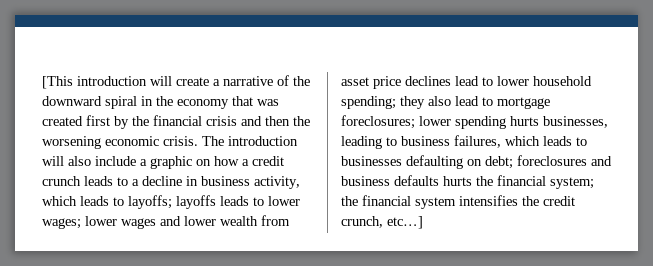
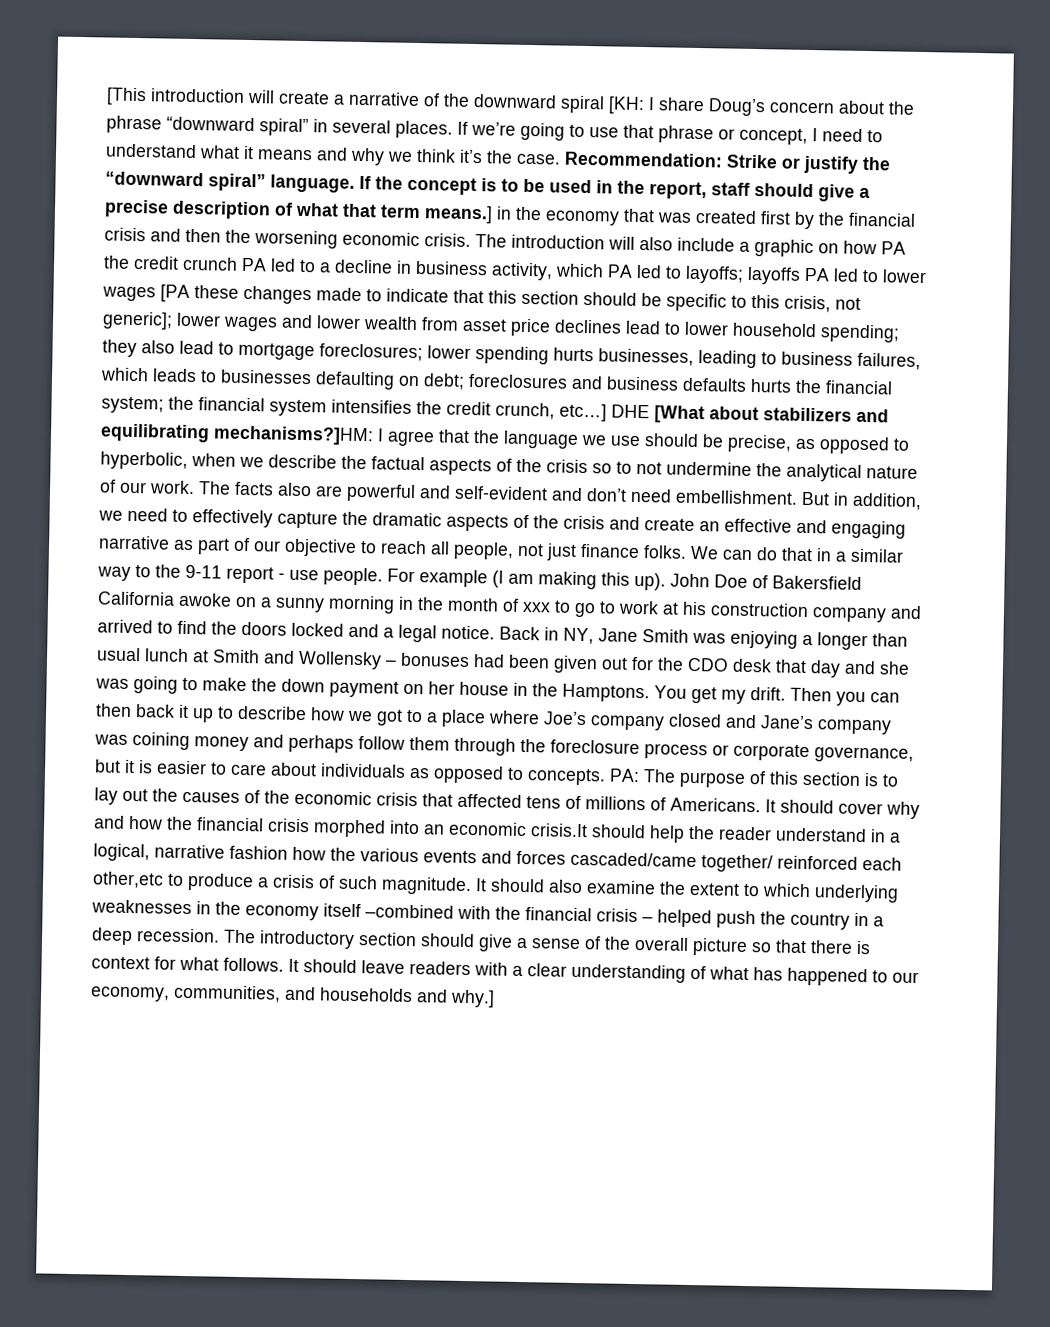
- [This introduction will create a narrative of the downward spiral in the economy that was created first by the financial crisis and then the worsening economic crisis.
+ [This introduction will create a narrative of the downward spiral [KH: I share Doug’s concern about the phrase “downward spiral” in several places. If we’re going to use that phrase or concept, I need to understand what it means and why we think it’s the case. Recommendation: Strike or justify the “downward spiral” language. If the concept is to be used in the report, staff should give a precise description of what that term means.] in the economy that was created first by the financial crisis and then the worsening economic crisis.
- The introduction will also include a graphic on how a credit crunch leads to a decline in business activity, which leads to layoffs;
+ The introduction will also include a graphic on how PA the credit crunch PA led to a decline in business activity, which PA led to layoffs;
- layoffs leads to lower wages;
+ layoffs PA led to lower wages [PA these changes made to indicate that this section should be specific to this crisis, not generic];
+ DHE [What about stabilizers and equilibrating mechanisms?]HM: I agree that the language we use should be precise, as opposed to hyperbolic, when we describe the factual aspects of the crisis so to not undermine the analytical nature of our work. The facts also are powerful and self-evident and don’t need embellishment. But in addition, we need to effectively capture the dramatic aspects of the crisis and create an effective and engaging narrative as part of our objective to reach all people, not just finance folks. We can do that in a similar way to the 9-11 report - use people. For example (I am making this up). John Doe of Bakersfield California awoke on a sunny morning in the month of xxx to go to work at his construction company and arrived to find the doors locked and a legal notice. Back in NY, Jane Smith was enjoying a longer than usual lunch at Smith and Wollensky – bonuses had been given out for the CDO desk that day and she was going to make the down payment on her house in the Hamptons. You get my drift. Then you can then back it up to describe how we got to a place where Joe’s company closed and Jane’s company was coining money and perhaps follow them through the foreclosure process or corporate governance, but it is easier to care about individuals as opposed to concepts. PA: The purpose of this section is to lay out the causes of the economic crisis that affected tens of millions of Americans. It should cover why and how the financial crisis morphed into an economic crisis.It should help the reader understand in a logical, narrative fashion how the various events and forces cascaded/came together/ reinforced each other,etc to produce a crisis of such magnitude. It should also examine the extent to which underlying weaknesses in the economy itself –combined with the financial crisis – helped push the country in a deep recession. The introductory section should give a sense of the overall picture so that there is context for what follows. It should leave readers with a clear understanding of what has happened to our economy, communities, and households and why.]

